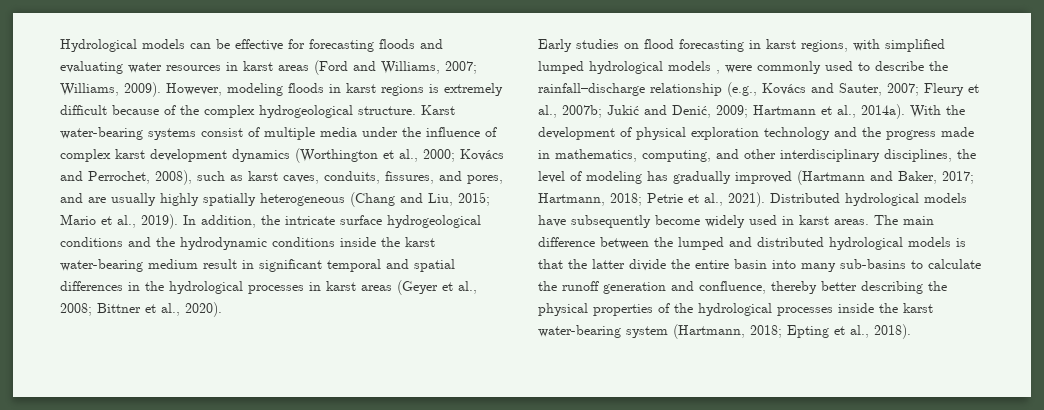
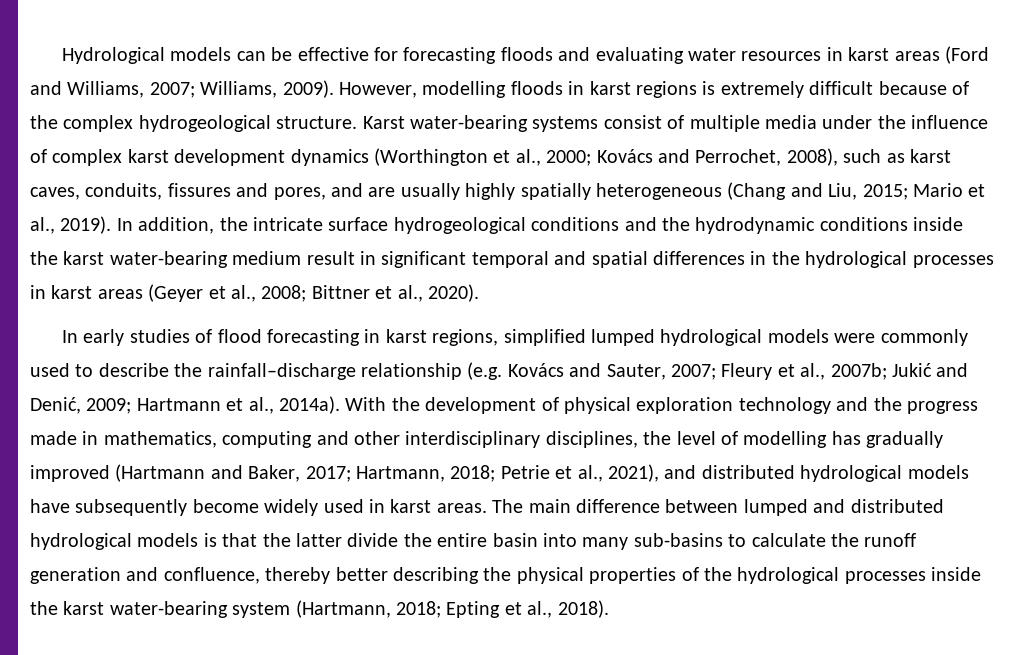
- However, modeling floods in karst regions is extremely difficult because of the complex hydrogeological structure.
+ However, modelling floods in karst regions is extremely difficult because of the complex hydrogeological structure.
- Karst water-bearing systems consist of multiple media under the influence of complex karst development dynamics (Worthington et al., 2000; Kovács and Perrochet, 2008), such as karst caves, conduits, fissures, and pores, and are usually highly spatially heterogeneous (Chang and Liu, 2015; Mario et al., 2019).
+ Karst water-bearing systems consist of multiple media under the influence of complex karst development dynamics (Worthington et al., 2000; Kovács and Perrochet, 2008), such as karst caves, conduits, fissures and pores, and are usually highly spatially heterogeneous (Chang and Liu, 2015; Mario et al., 2019).
- Early studies on flood forecasting in karst regions, with simplified lumped hydrological models , were commonly used to describe the rainfall–discharge relationship (e.g., Kovács and Sauter, 2007; Fleury et al., 2007b; Jukić and Denić, 2009; Hartmann et al., 2014a).
+ In early studies of flood forecasting in karst regions, simplified lumped hydrological models were commonly used to describe the rainfall–discharge relationship (e.g. Kovács and Sauter, 2007; Fleury et al., 2007b; Jukić and Denić, 2009; Hartmann et al., 2014a).
- With the development of physical exploration technology and the progress made in mathematics, computing, and other interdisciplinary disciplines, the level of modeling has gradually improved (Hartmann and Baker, 2017; Hartmann, 2018; Petrie et al., 2021). Distributed hydrological models have subsequently become widely used in karst areas.
+ With the development of physical exploration technology and the progress made in mathematics, computing and other interdisciplinary disciplines, the level of modelling has gradually improved (Hartmann and Baker, 2017; Hartmann, 2018; Petrie et al., 2021), and distributed hydrological models have subsequently become widely used in karst areas.
- The main difference between the lumped and distributed hydrological models is that the latter divide the entire basin into many sub-basins to calculate the runoff generation and confluence, thereby better describing the physical properties of the hydrological processes inside the karst water-bearing system (Hartmann, 2018; Epting et al., 2018).
+ The main difference between lumped and distributed hydrological models is that the latter divide the entire basin into many sub-basins to calculate the runoff generation and confluence, thereby better describing the physical properties of the hydrological processes inside the karst water-bearing system (Hartmann, 2018; Epting et al., 2018).

